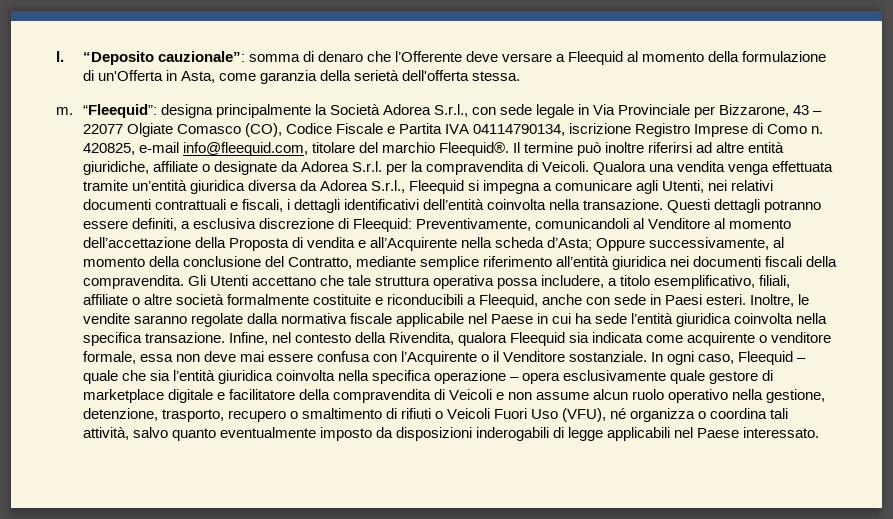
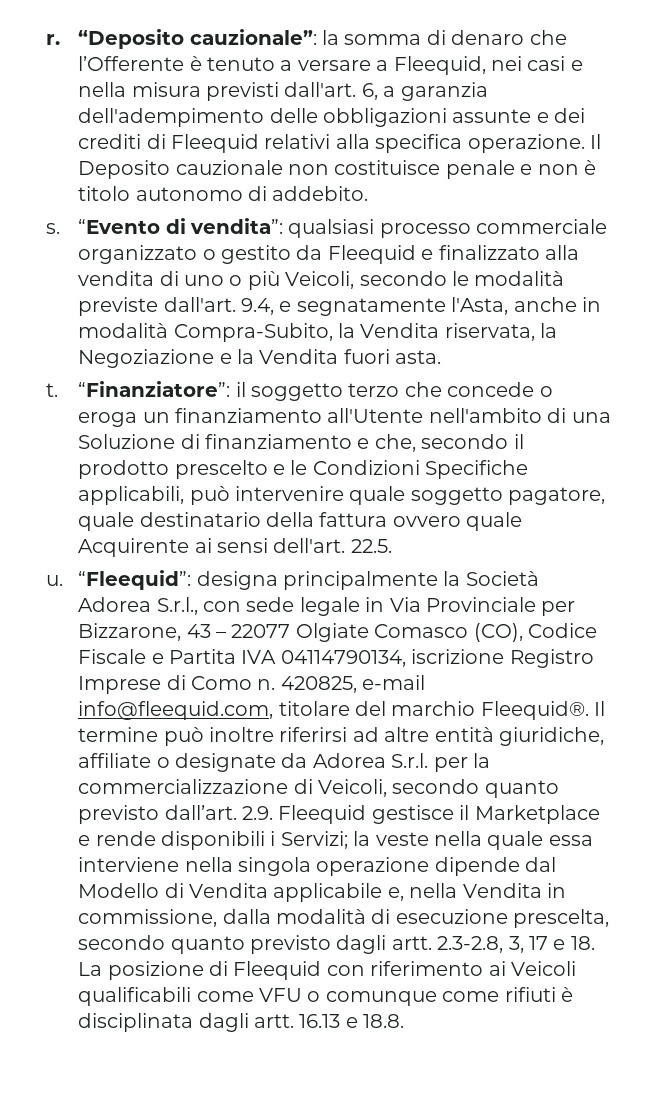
- l.
+ r.
- “Deposito cauzionale”: somma di denaro che l’Offerente deve versare a Fleequid al momento della formulazione di un'Offerta in Asta, come garanzia della serietà dell'offerta stessa.
- m.
+ “Deposito cauzionale”: la somma di denaro che l’Offerente è tenuto a versare a Fleequid, nei casi e nella misura previsti dall'art. 6, a garanzia dell'adempimento delle obbligazioni assunte e dei crediti di Fleequid relativi alla specifica operazione. Il Deposito cauzionale non costituisce penale e non è titolo autonomo di addebito.
+ s. “Evento di vendita”: qualsiasi processo commerciale organizzato o gestito da Fleequid e finalizzato alla vendita di uno o più Veicoli, secondo le modalità previste dall'art. 9.4, e segnatamente l'Asta, anche in modalità Compra-Subito, la Vendita riservata, la Negoziazione e la Vendita fuori asta.
+ t. “Finanziatore”: il soggetto terzo che concede o eroga un finanziamento all'Utente nell'ambito di una Soluzione di finanziamento e che, secondo il prodotto prescelto e le Condizioni Specifiche applicabili, può intervenire quale soggetto pagatore, quale destinatario della fattura ovvero quale Acquirente ai sensi dell'art. 22.5.
+ u.
- Il termine può inoltre riferirsi ad altre entità giuridiche, affiliate o designate da Adorea S.r.l. per la compravendita di Veicoli. Qualora una vendita venga effettuata tramite un’entità giuridica diversa da Adorea S.r.l., Fleequid si impegna a comunicare agli Utenti, nei relativi documenti contrattuali e fiscali, i dettagli identificativi dell’entità coinvolta nella transazione. Questi dettagli potranno essere definiti, a esclusiva discrezione di Fleequid: Preventivamente, comunicandoli al Venditore al momento dell’accettazione della Proposta di vendita e all’Acquirente nella scheda d’Asta; Oppure successivamente, al momento della conclusione del Contratto, mediante semplice riferimento all’entità giuridica nei documenti fiscali della compravendita. Gli Utenti accettano che tale struttura operativa possa includere, a titolo esemplificativo, filiali, affiliate o altre società formalmente costituite e riconducibili a Fleequid, anche con sede in Paesi esteri. Inoltre, le vendite saranno regolate dalla normativa fiscale applicabile nel Paese in cui ha sede l’entità giuridica coinvolta nella specifica transazione. Infine, nel contesto della Rivendita, qualora Fleequid sia indicata come acquirente o venditore formale, essa non deve mai essere confusa con l’Acquirente o il Venditore sostanziale. In ogni caso, Fleequid – quale che sia l’entità giuridica coinvolta nella specifica operazione – opera esclusivamente quale gestore di marketplace digitale e facilitatore della compravendita di Veicoli e non assume alcun ruolo operativo nella gestione, detenzione, trasporto, recupero o smaltimento di rifiuti o Veicoli Fuori Uso (VFU), né organizza o coordina tali attività, salvo quanto eventualmente imposto da disposizioni inderogabili di legge applicabili nel Paese interessato.
+ Il termine può inoltre riferirsi ad altre entità giuridiche, affiliate o designate da Adorea S.r.l. per la commercializzazione di Veicoli, secondo quanto previsto dall’art. 2.9. Fleequid gestisce il Marketplace e rende disponibili i Servizi; la veste nella quale essa interviene nella singola operazione dipende dal Modello di Vendita applicabile e, nella Vendita in commissione, dalla modalità di esecuzione prescelta, secondo quanto previsto dagli artt. 2.3-2.8, 3, 17 e 18. La posizione di Fleequid con riferimento ai Veicoli qualificabili come VFU o comunque come rifiuti è disciplinata dagli artt. 16.13 e 18.8.

